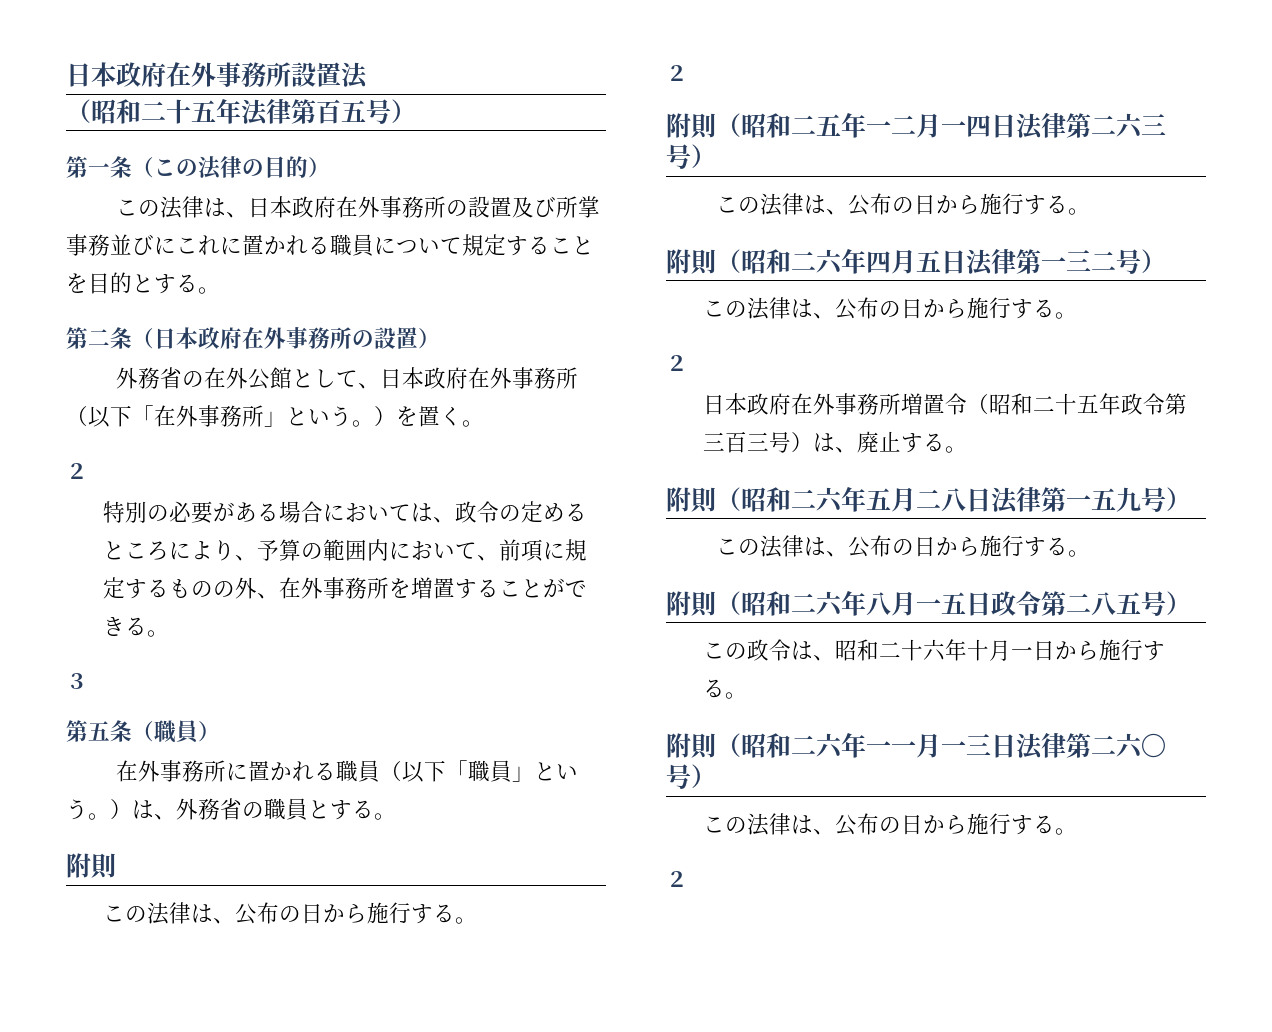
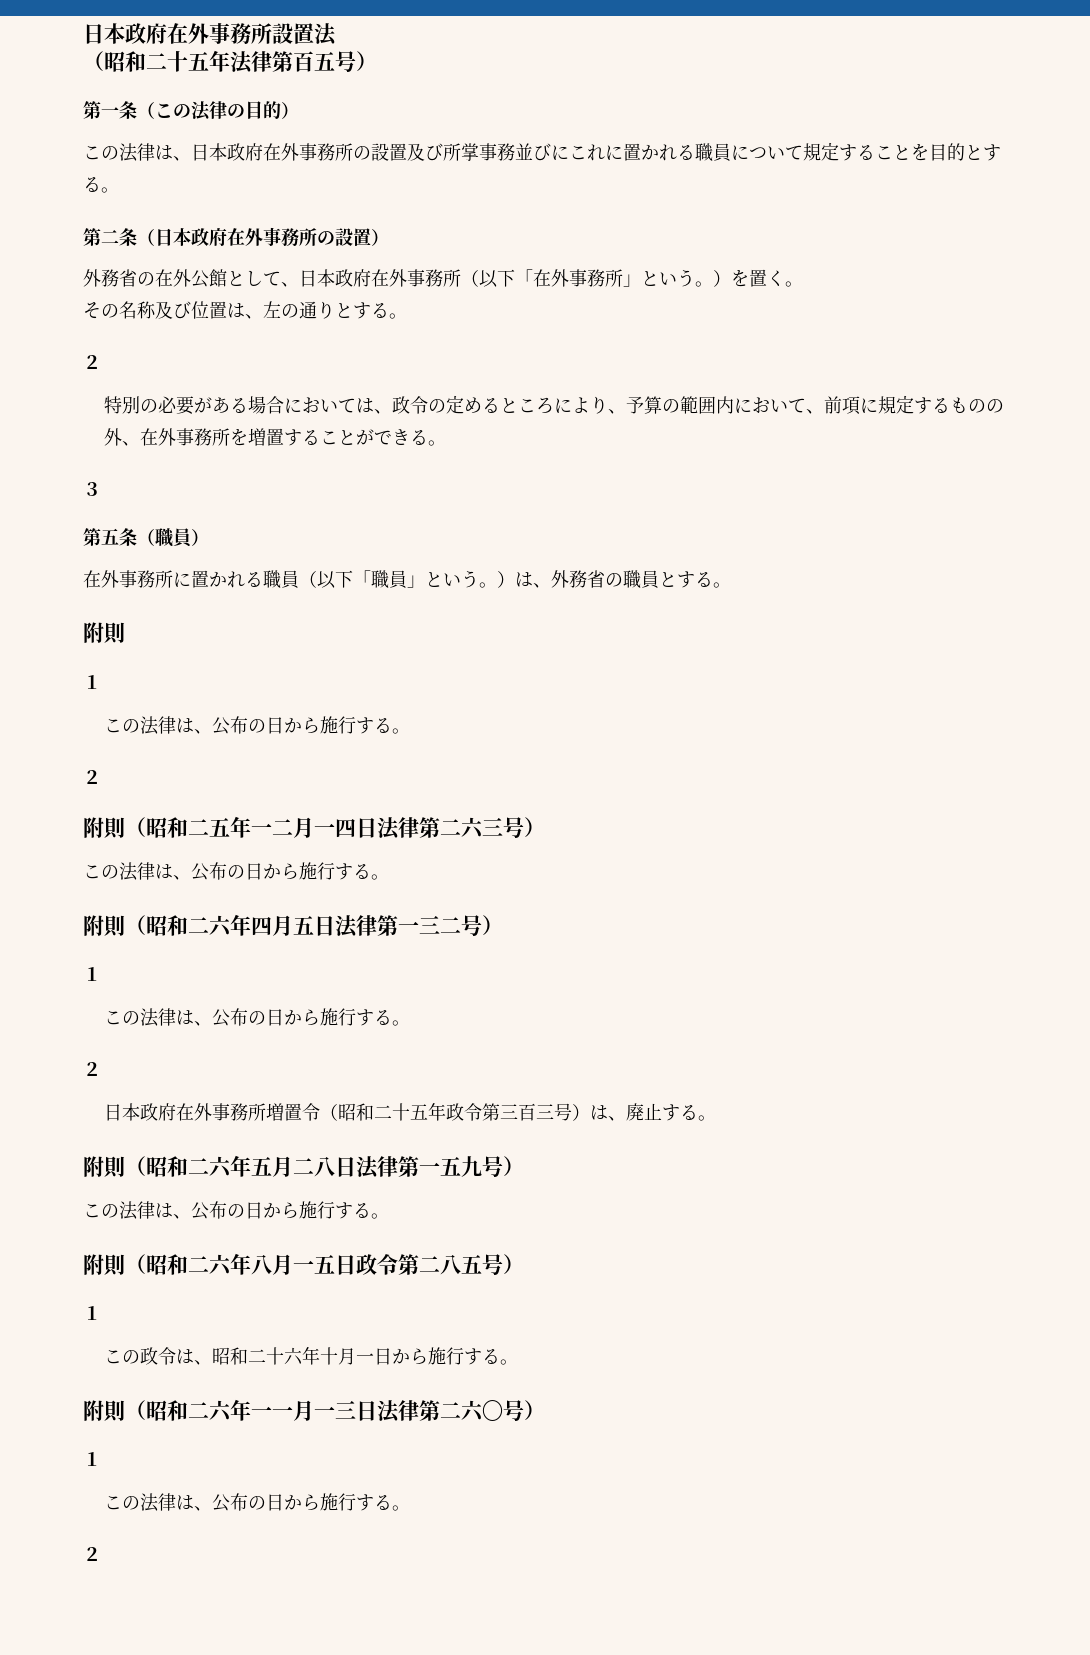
+ その名称及び位置は、左の通りとする。
  在外事務所に置かれる職員（以下「職員」という。）は、外務省の職員とする。
  附則
+ １
  附則（昭和二六年四月五日法律第一三二号）
+ １
  附則（昭和二六年八月一五日政令第二八五号）
+ １
  附則（昭和二六年一一月一三日法律第二六〇号）
+ １

